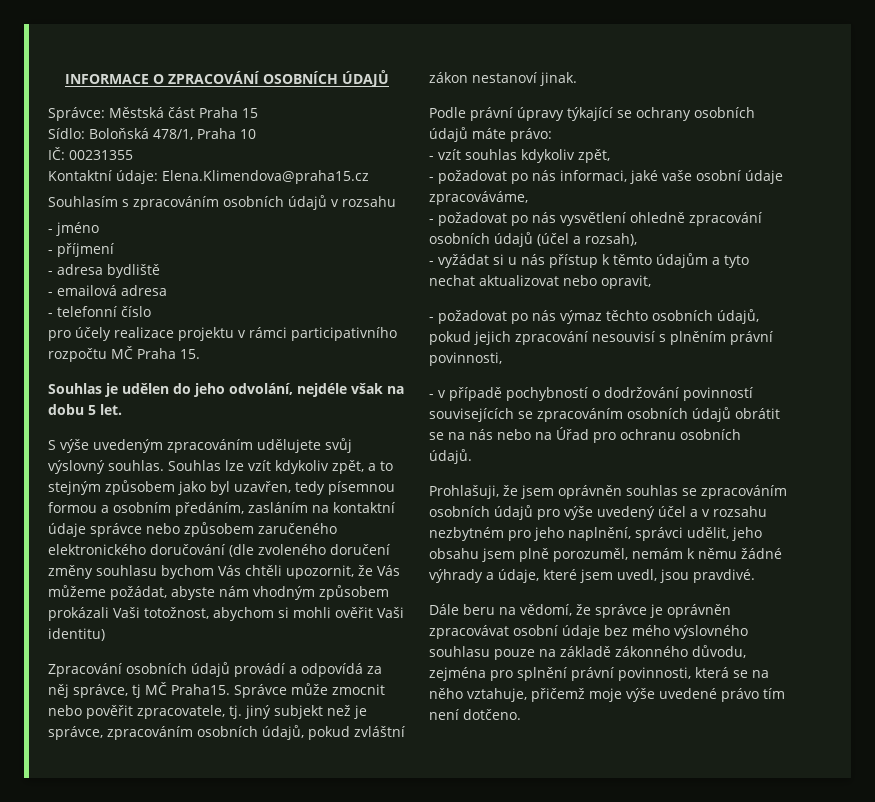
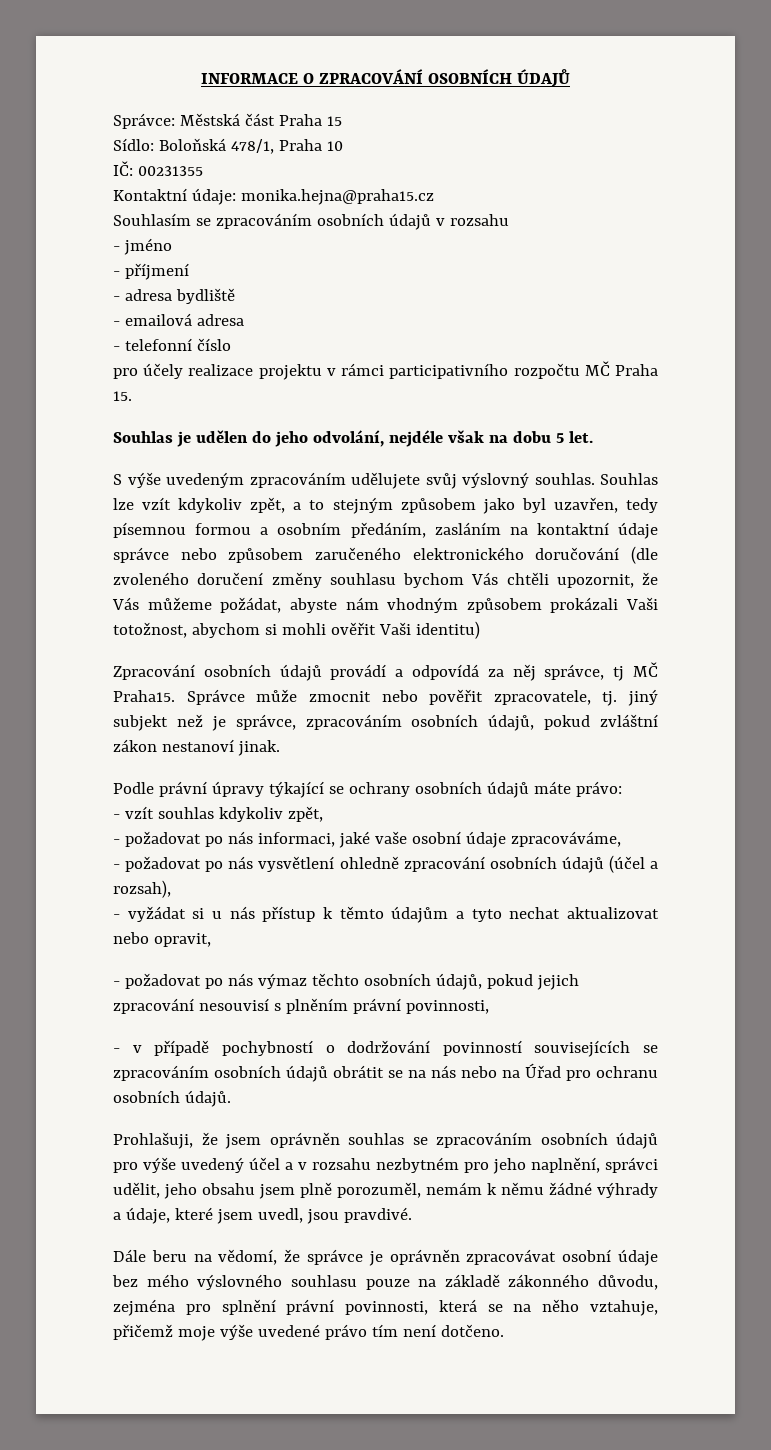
- Kontaktní údaje: Elena.Klimendova@praha15.cz
+ Kontaktní údaje: monika.hejna@praha15.cz
- Souhlasím s zpracováním osobních údajů v rozsahu
+ Souhlasím se zpracováním osobních údajů v rozsahu

